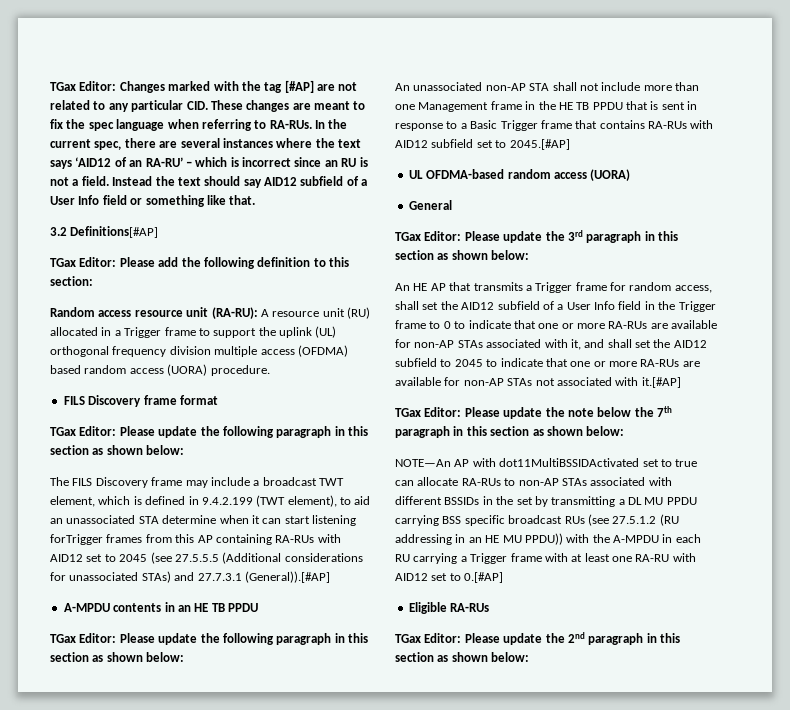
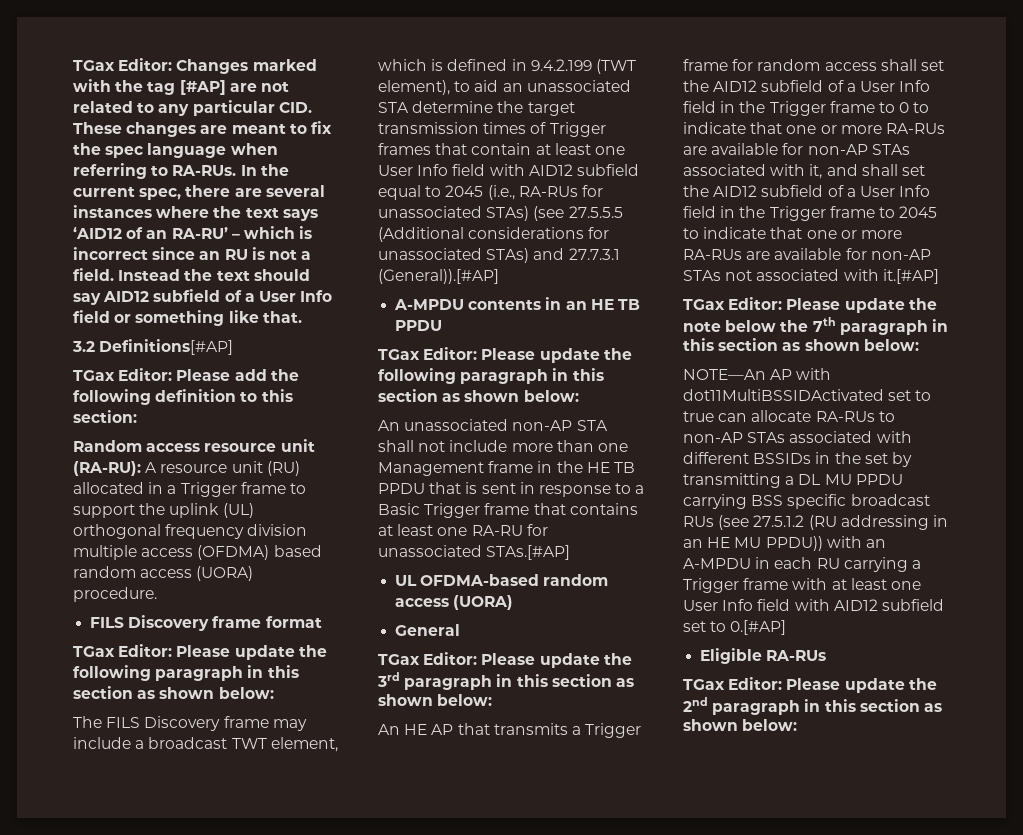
- The FILS Discovery frame may include a broadcast TWT element, which is defined in 9.4.2.199 (TWT element), to aid an unassociated STA determine when it can start listening forTrigger frames from this AP containing RA-RUs with AID12 set to 2045 (see 27.5.5.5 (Additional considerations for unassociated STAs) and 27.7.3.1 (General)).[#AP]
+ The FILS Discovery frame may include a broadcast TWT element, which is defined in 9.4.2.199 (TWT element), to aid an unassociated STA determine the target transmission times of Trigger frames that contain at least one User Info field with AID12 subfield equal to 2045 (i.e., RA-RUs for unassociated STAs) (see 27.5.5.5 (Additional considerations for unassociated STAs) and 27.7.3.1 (General)).[#AP]
- An unassociated non-AP STA shall not include more than one Management frame in the HE TB PPDU that is sent in response to a Basic Trigger frame that contains RA-RUs with AID12 subfield set to 2045.[#AP]
+ An unassociated non-AP STA shall not include more than one Management frame in the HE TB PPDU that is sent in response to a Basic Trigger frame that contains at least one RA-RU for unassociated STAs.[#AP]
- An HE AP that transmits a Trigger frame for random access, shall set the AID12 subfield of a User Info field in the Trigger frame to 0 to indicate that one or more RA-RUs are available for non-AP STAs associated with it, and shall set the AID12 subfield to 2045 to indicate that one or more RA-RUs are available for non-AP STAs not associated with it.[#AP]
+ An HE AP that transmits a Trigger frame for random access shall set the AID12 subfield of a User Info field in the Trigger frame to 0 to indicate that one or more RA-RUs are available for non-AP STAs associated with it, and shall set the AID12 subfield of a User Info field in the Trigger frame to 2045 to indicate that one or more RA-RUs are available for non-AP STAs not associated with it.[#AP]
- NOTE—An AP with dot11MultiBSSIDActivated set to true can allocate RA-RUs to non-AP STAs associated with different BSSIDs in the set by transmitting a DL MU PPDU carrying BSS specific broadcast RUs (see 27.5.1.2 (RU addressing in an HE MU PPDU)) with the A-MPDU in each RU carrying a Trigger frame with at least one RA-RU with AID12 set to 0.[#AP]
+ NOTE—An AP with dot11MultiBSSIDActivated set to true can allocate RA-RUs to non-AP STAs associated with different BSSIDs in the set by transmitting a DL MU PPDU carrying BSS specific broadcast RUs (see 27.5.1.2 (RU addressing in an HE MU PPDU)) with an A-MPDU in each RU carrying a Trigger frame with at least one User Info field with AID12 subfield set to 0.[#AP]

